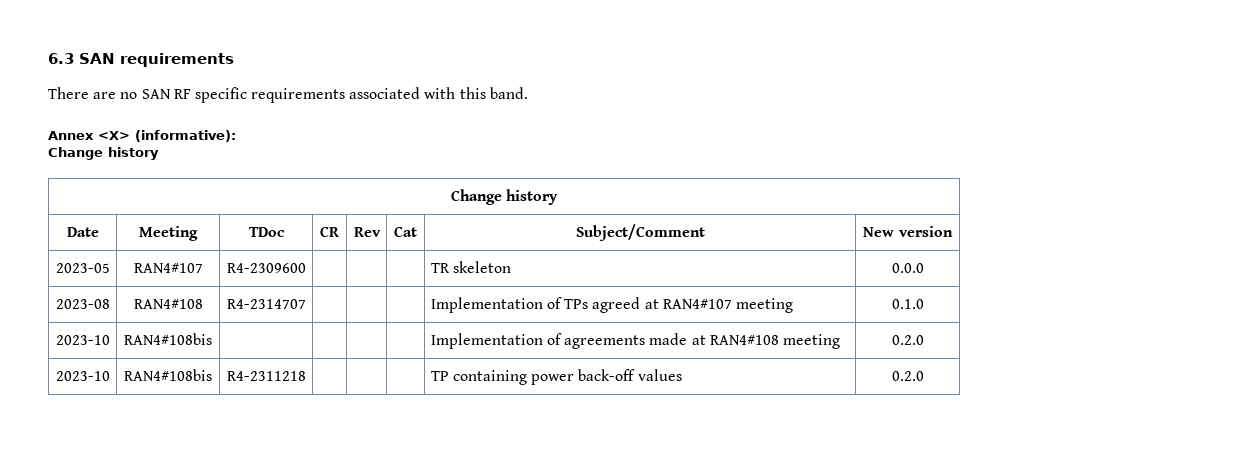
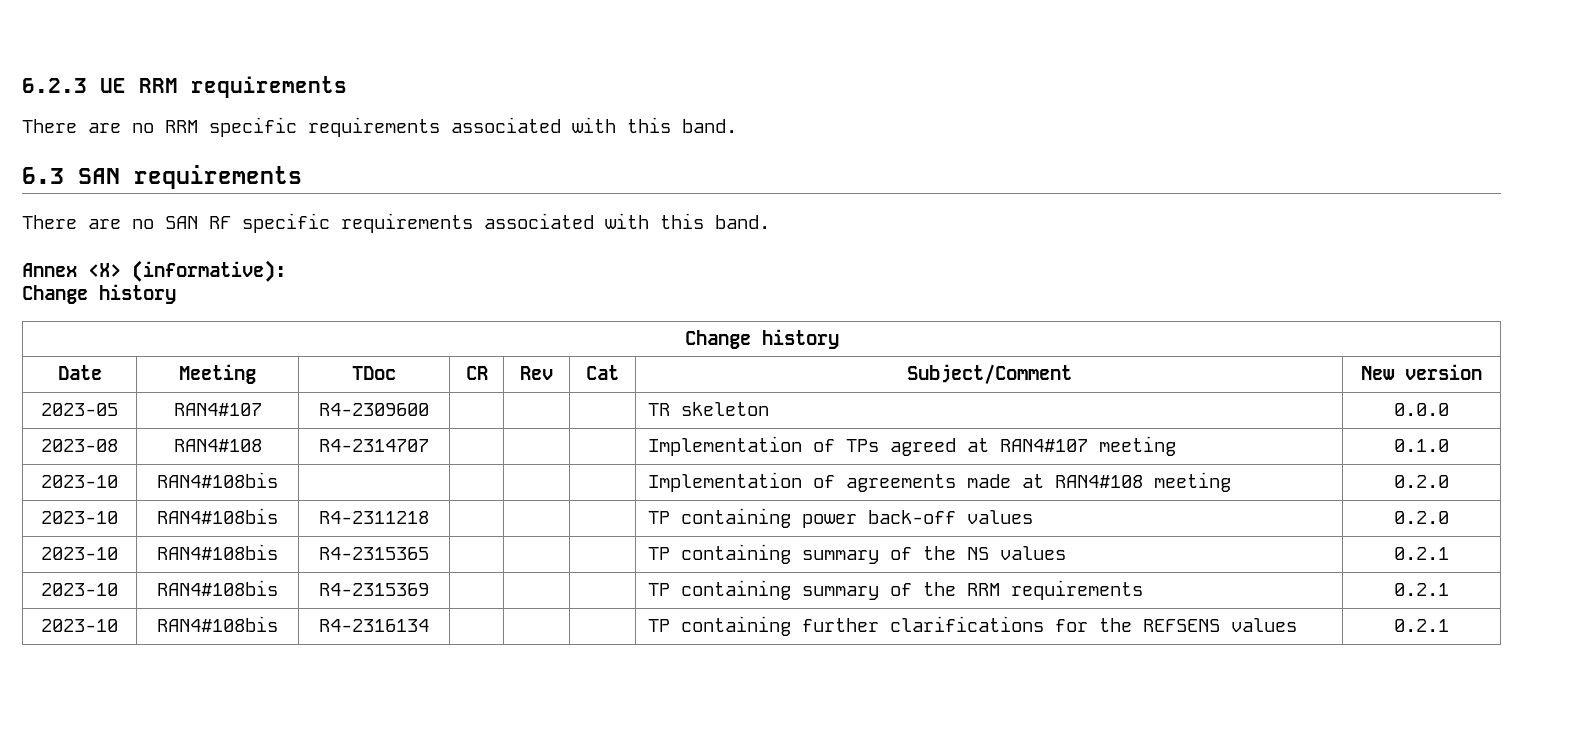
+ 6.2.3 UE RRM requirements
+ There are no RRM specific requirements associated with this band.
+ 2023-10 | RAN4#108bis | R4-2315365 | | | | TP containing summary of the NS values | 0.2.1
+ 2023-10 | RAN4#108bis | R4-2315369 | | | | TP containing summary of the RRM requirements | 0.2.1
+ 2023-10 | RAN4#108bis | R4-2316134 | | | | TP containing further clarifications for the REFSENS values | 0.2.1

